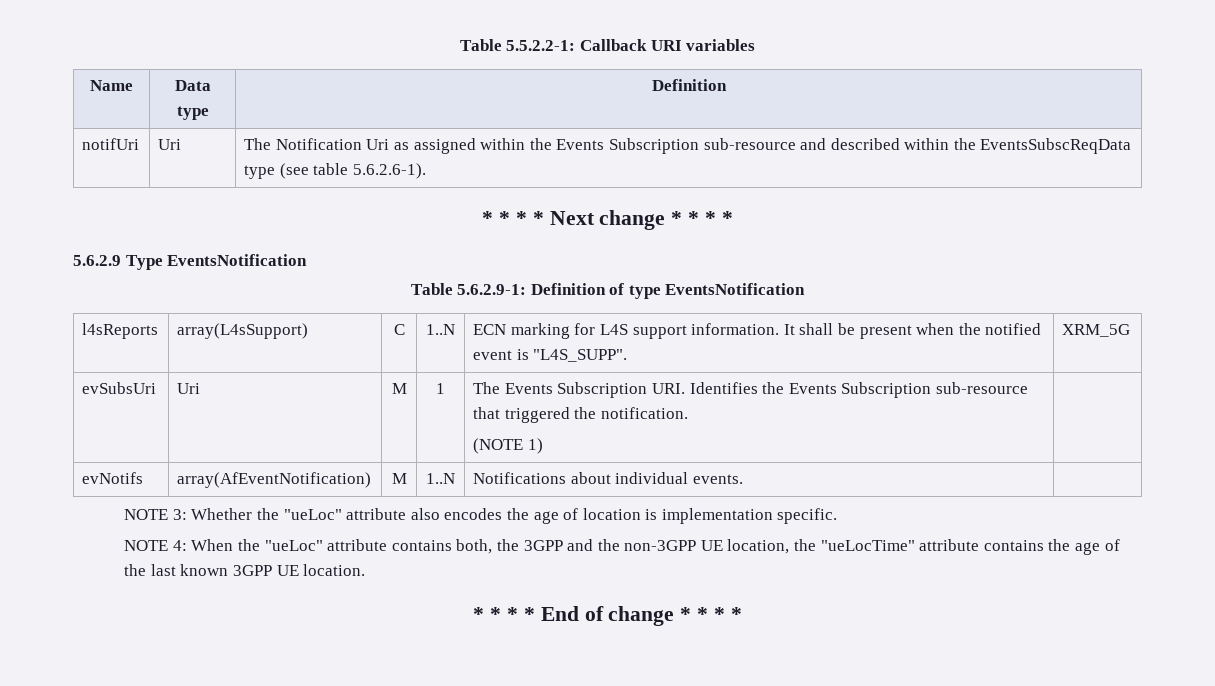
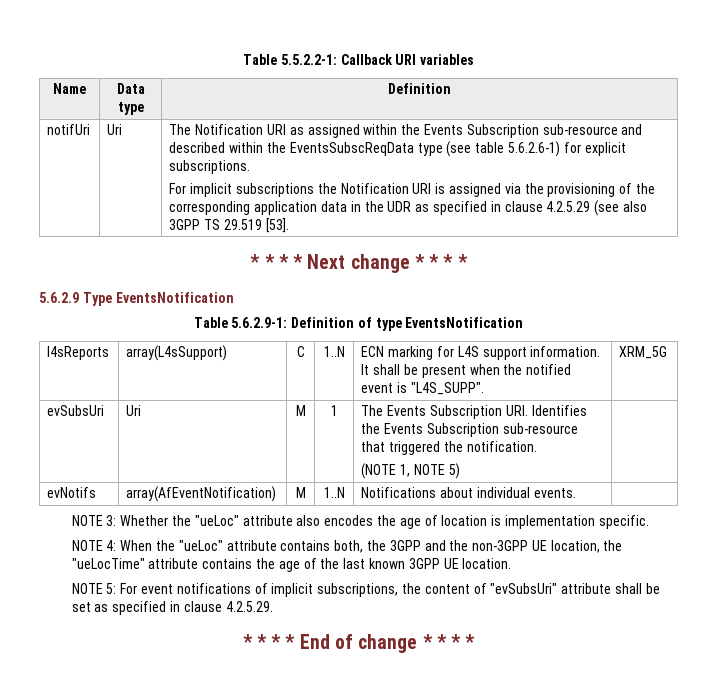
- The Notification Uri as assigned within the Events Subscription sub-resource and described within the EventsSubscReqData type (see table 5.6.2.6-1).
+ The Notification URI as assigned within the Events Subscription sub-resource and described within the EventsSubscReqData type (see table 5.6.2.6-1) for explicit subscriptions.
+ For implicit subscriptions the Notification URI is assigned via the provisioning of the corresponding application data in the UDR as specified in clause 4.2.5.29 (see also 3GPP TS 29.519 [53].
  evSubsUri | Uri | M | 1 | The Events Subscription URI. Identifies the Events Subscription sub-resource that triggered the notification.
- (NOTE 1) |
+ (NOTE 1, NOTE 5) |
+ NOTE 5: For event notifications of implicit subscriptions, the content of "evSubsUri" attribute shall be set as specified in clause 4.2.5.29.

